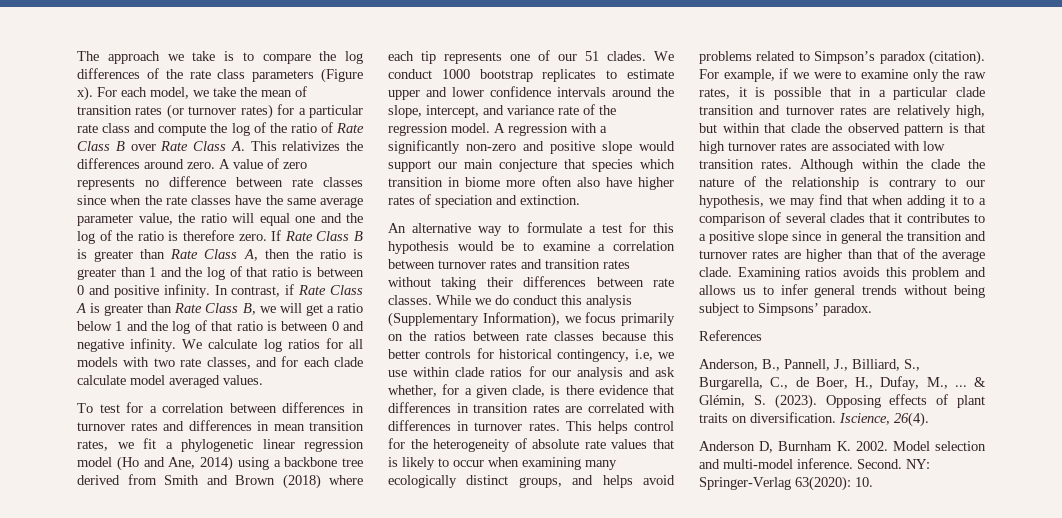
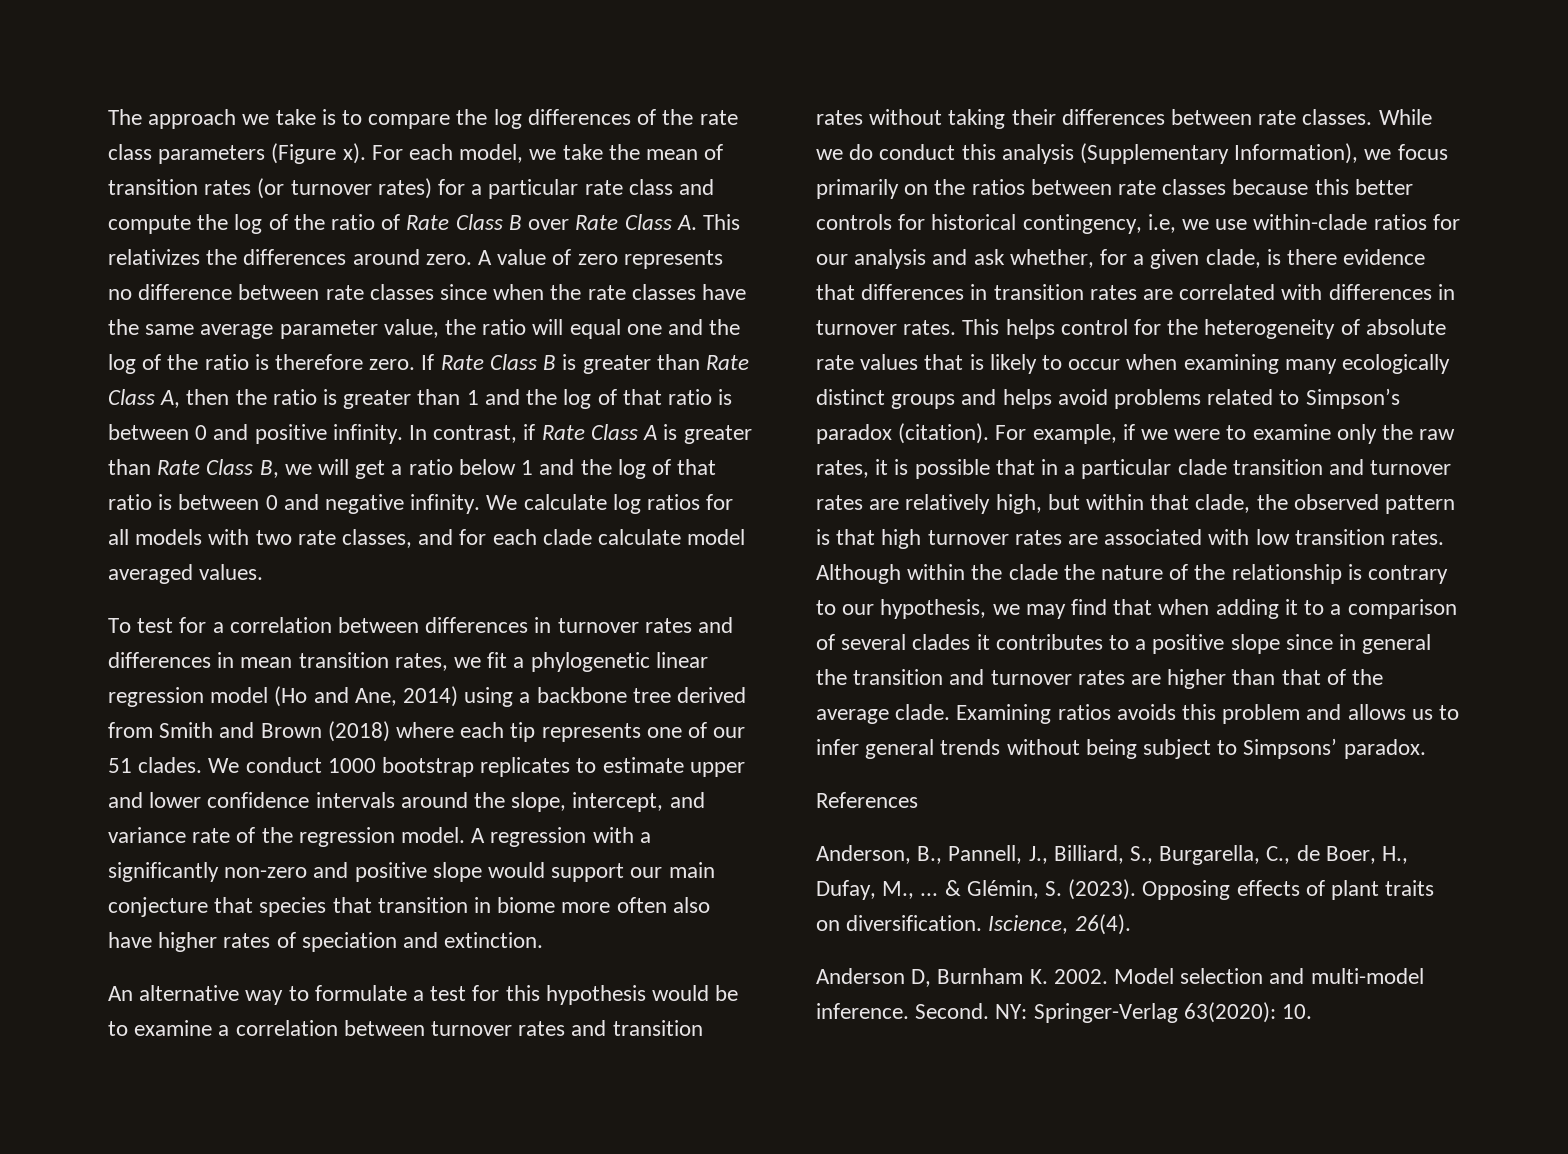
- A regression with a significantly non-zero and positive slope would support our main conjecture that species which transition in biome more often also have higher rates of speciation and extinction.
+ A regression with a significantly non-zero and positive slope would support our main conjecture that species that transition in biome more often also have higher rates of speciation and extinction.
- While we do conduct this analysis (Supplementary Information), we focus primarily on the ratios between rate classes because this better controls for historical contingency, i.e, we use within clade ratios for our analysis and ask whether, for a given clade, is there evidence that differences in transition rates are correlated with differences in turnover rates.
+ While we do conduct this analysis (Supplementary Information), we focus primarily on the ratios between rate classes because this better controls for historical contingency, i.e, we use within-clade ratios for our analysis and ask whether, for a given clade, is there evidence that differences in transition rates are correlated with differences in turnover rates.
- This helps control for the heterogeneity of absolute rate values that is likely to occur when examining many ecologically distinct groups, and helps avoid problems related to Simpson’s paradox (citation).
+ This helps control for the heterogeneity of absolute rate values that is likely to occur when examining many ecologically distinct groups and helps avoid problems related to Simpson’s paradox (citation).
- For example, if we were to examine only the raw rates, it is possible that in a particular clade transition and turnover rates are relatively high, but within that clade the observed pattern is that high turnover rates are associated with low transition rates.
+ For example, if we were to examine only the raw rates, it is possible that in a particular clade transition and turnover rates are relatively high, but within that clade, the observed pattern is that high turnover rates are associated with low transition rates.
- Although within the clade the nature of the relationship is contrary to our hypothesis, we may find that when adding it to a comparison of several clades that it contributes to a positive slope since in general the transition and turnover rates are higher than that of the average clade.
+ Although within the clade the nature of the relationship is contrary to our hypothesis, we may find that when adding it to a comparison of several clades it contributes to a positive slope since in general the transition and turnover rates are higher than that of the average clade.

